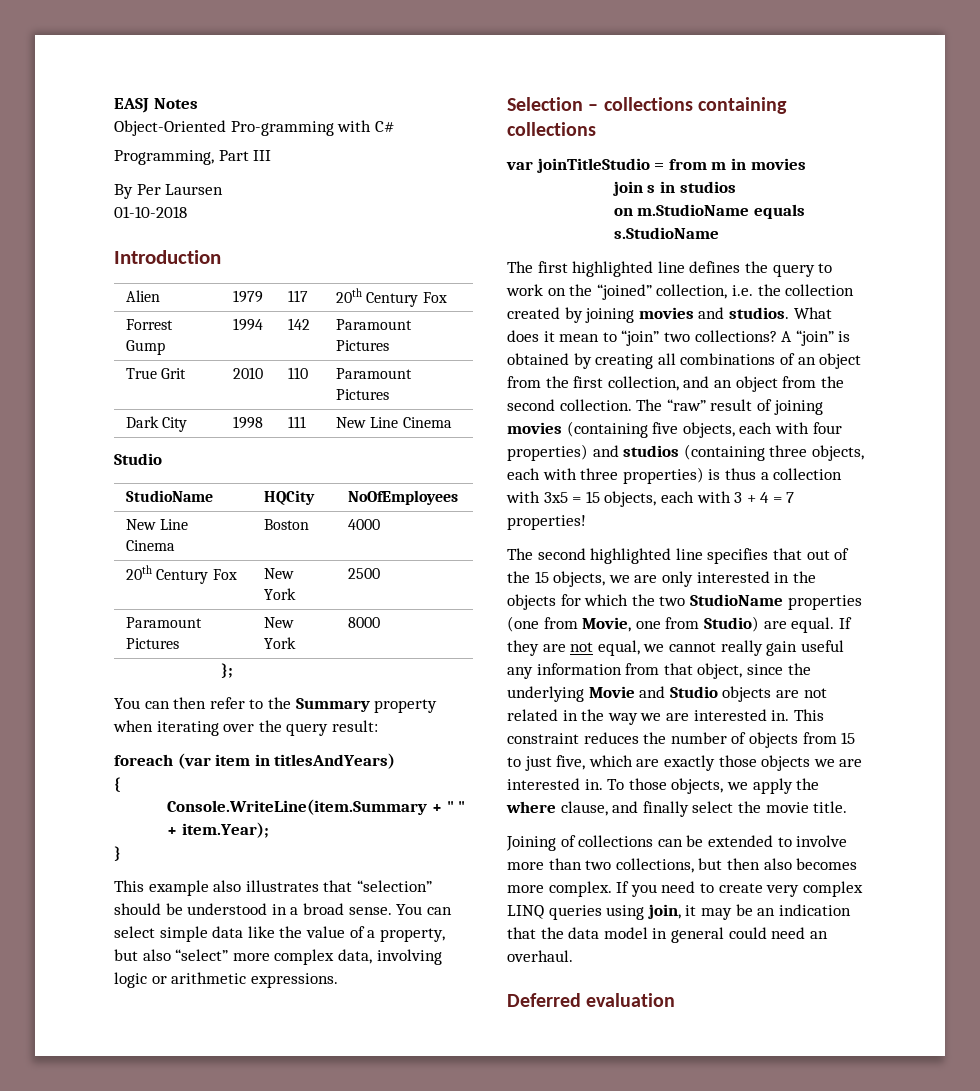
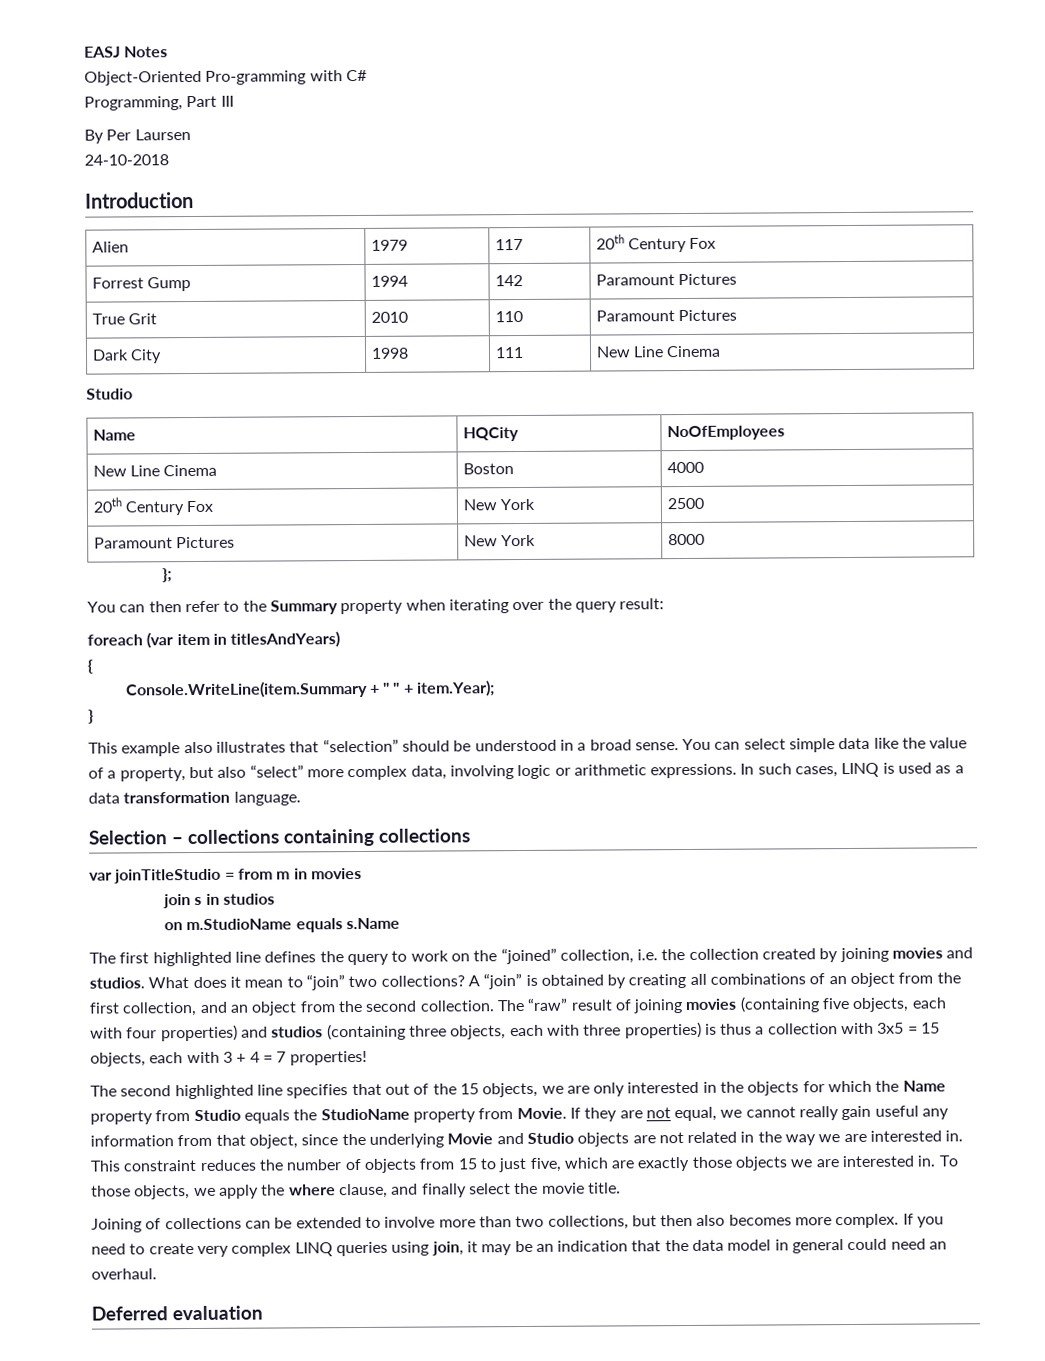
- 01-10-2018
+ 24-10-2018
- StudioName | HQCity | NoOfEmployees
+ Name | HQCity | NoOfEmployees
+ In such cases, LINQ is used as a data transformation language.
- on m.StudioName equals s.StudioName
+ on m.StudioName equals s.Name
- The second highlighted line specifies that out of the 15 objects, we are only interested in the objects for which the two StudioName properties (one from Movie, one from Studio) are equal.
+ The second highlighted line specifies that out of the 15 objects, we are only interested in the objects for which the Name property from Studio equals the StudioName property from Movie.

